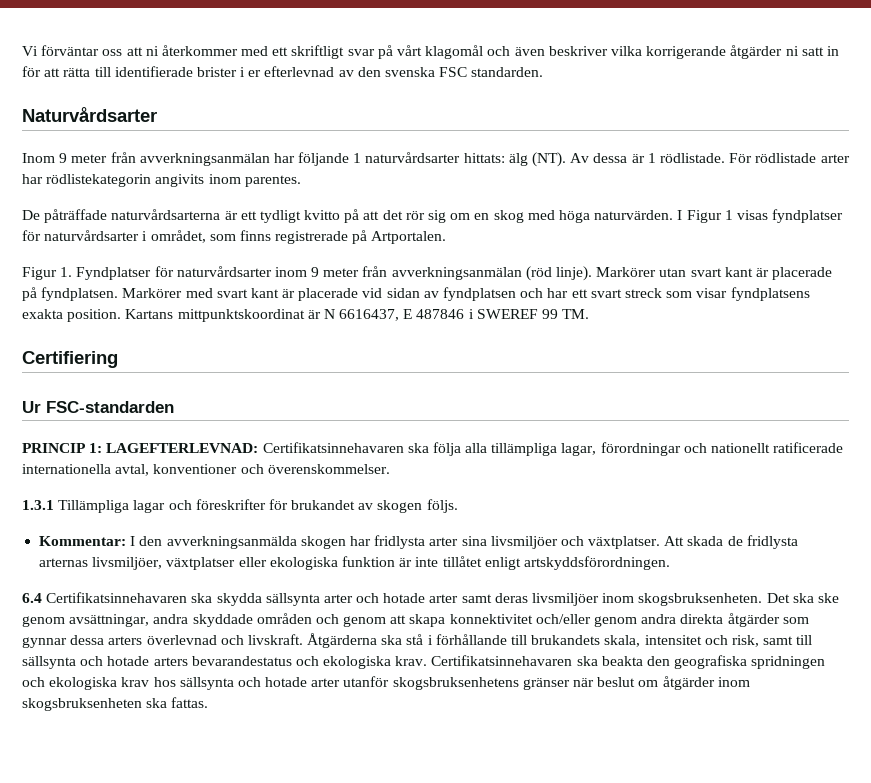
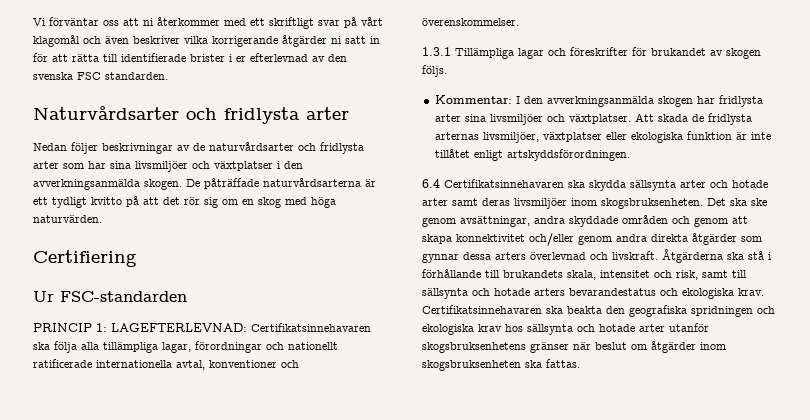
- Naturvårdsarter
- Inom 9 meter från avverkningsanmälan har följande 1 naturvårdsarter hittats: älg (NT). Av dessa är 1 rödlistade. För rödlistade arter har rödlistekategorin angivits inom parentes.
- De påträffade naturvårdsarterna är ett tydligt kvitto på att det rör sig om en skog med höga naturvärden. I Figur 1 visas fyndplatser för naturvårdsarter i området, som finns registrerade på Artportalen.
- Figur 1. Fyndplatser för naturvårdsarter inom 9 meter från avverkningsanmälan (röd linje). Markörer utan svart kant är placerade på fyndplatsen. Markörer med svart kant är placerade vid sidan av fyndplatsen och har ett svart streck som visar fyndplatsens exakta position. Kartans mittpunktskoordinat är N 6616437, E 487846 i SWEREF 99 TM.
+ Naturvårdsarter och fridlysta arter
+ Nedan följer beskrivningar av de naturvårdsarter och fridlysta arter som har sina livsmiljöer och växtplatser i den avverkningsanmälda skogen. De påträffade naturvårdsarterna är ett tydligt kvitto på att det rör sig om en skog med höga naturvärden.

